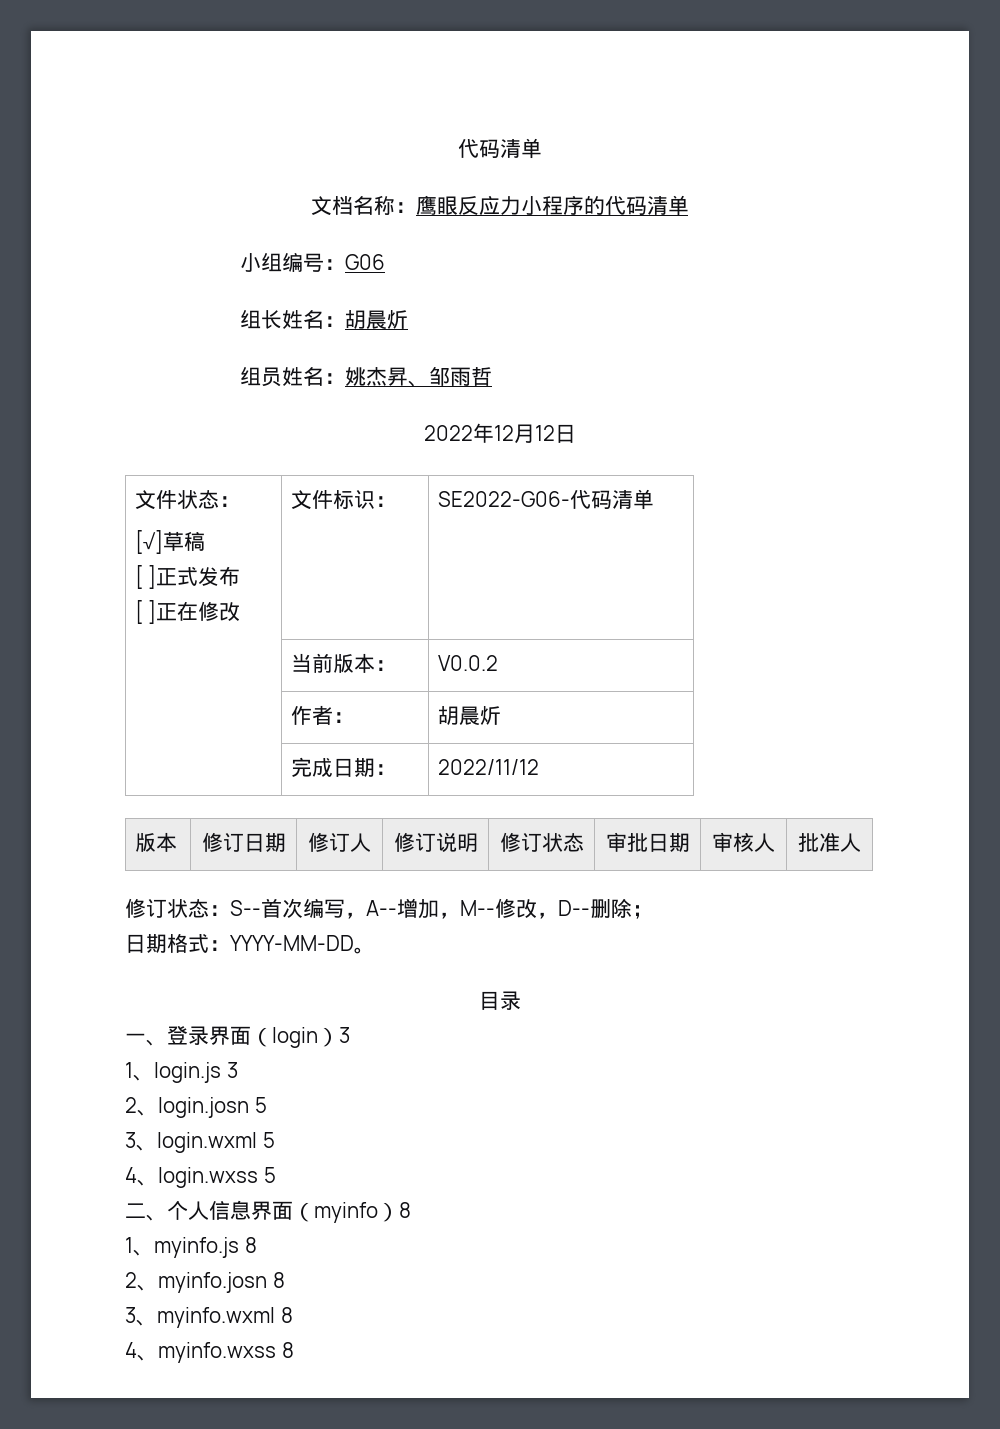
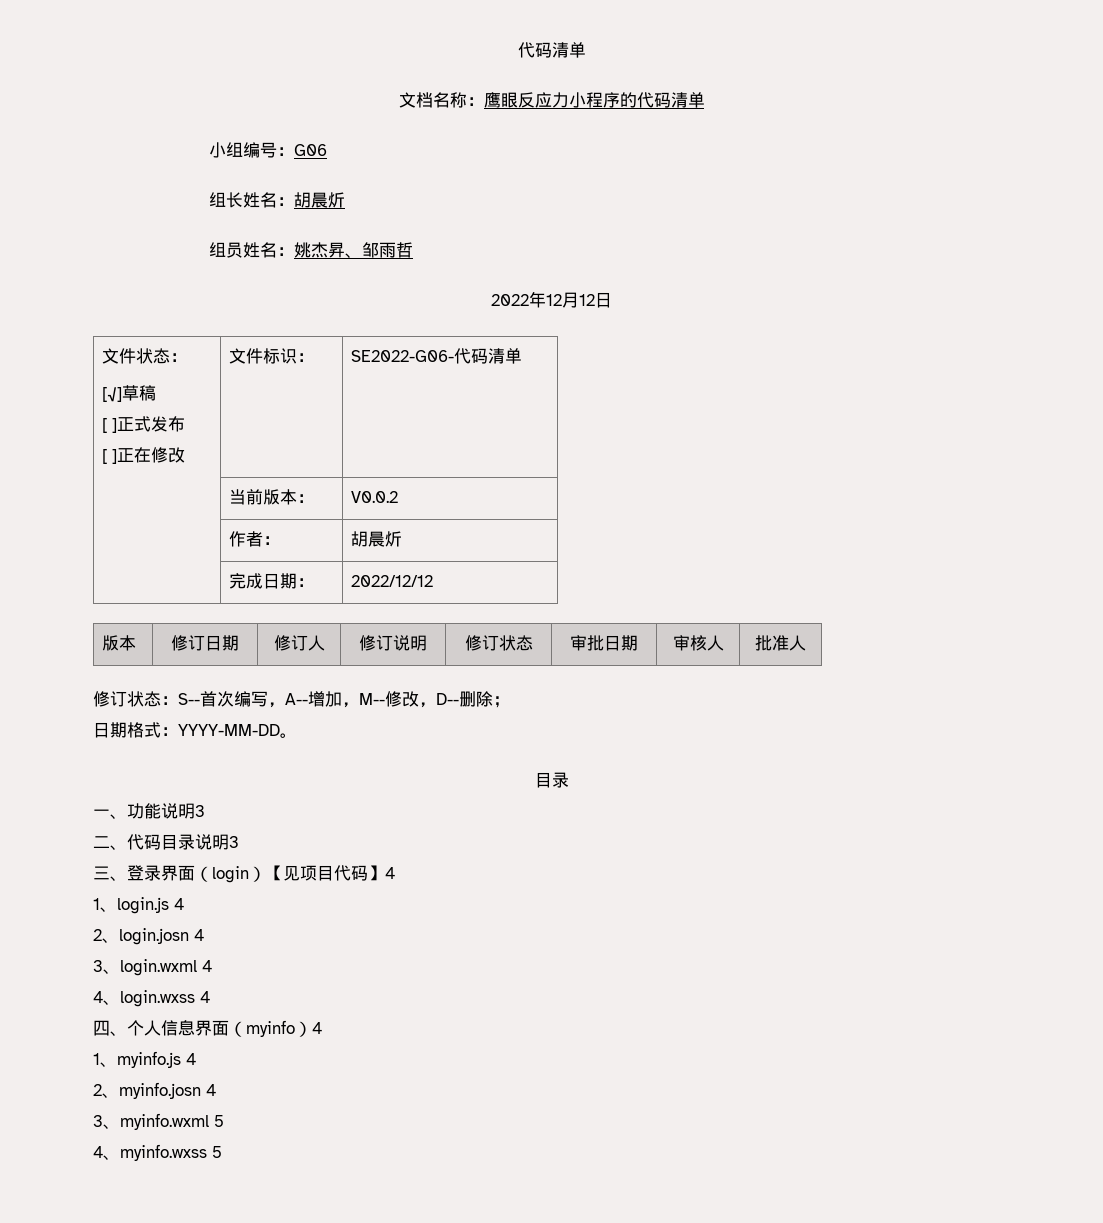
- | 完成日期： | 2022/11/12
+ | 完成日期： | 2022/12/12
- 一、登录界面（login）3
+ 一、功能说明3
+ 二、代码目录说明3
+ 三、登录界面（login）【见项目代码】4
- 1、login.js 3
+ 1、login.js 4
- 2、login.josn 5
+ 2、login.josn 4
- 3、login.wxml 5
+ 3、login.wxml 4
- 4、login.wxss 5
- 二、个人信息界面（myinfo）8
+ 4、login.wxss 4
+ 四、个人信息界面（myinfo）4
- 1、myinfo.js 8
+ 1、myinfo.js 4
- 2、myinfo.josn 8
+ 2、myinfo.josn 4
- 3、myinfo.wxml 8
+ 3、myinfo.wxml 5
- 4、myinfo.wxss 8
+ 4、myinfo.wxss 5

